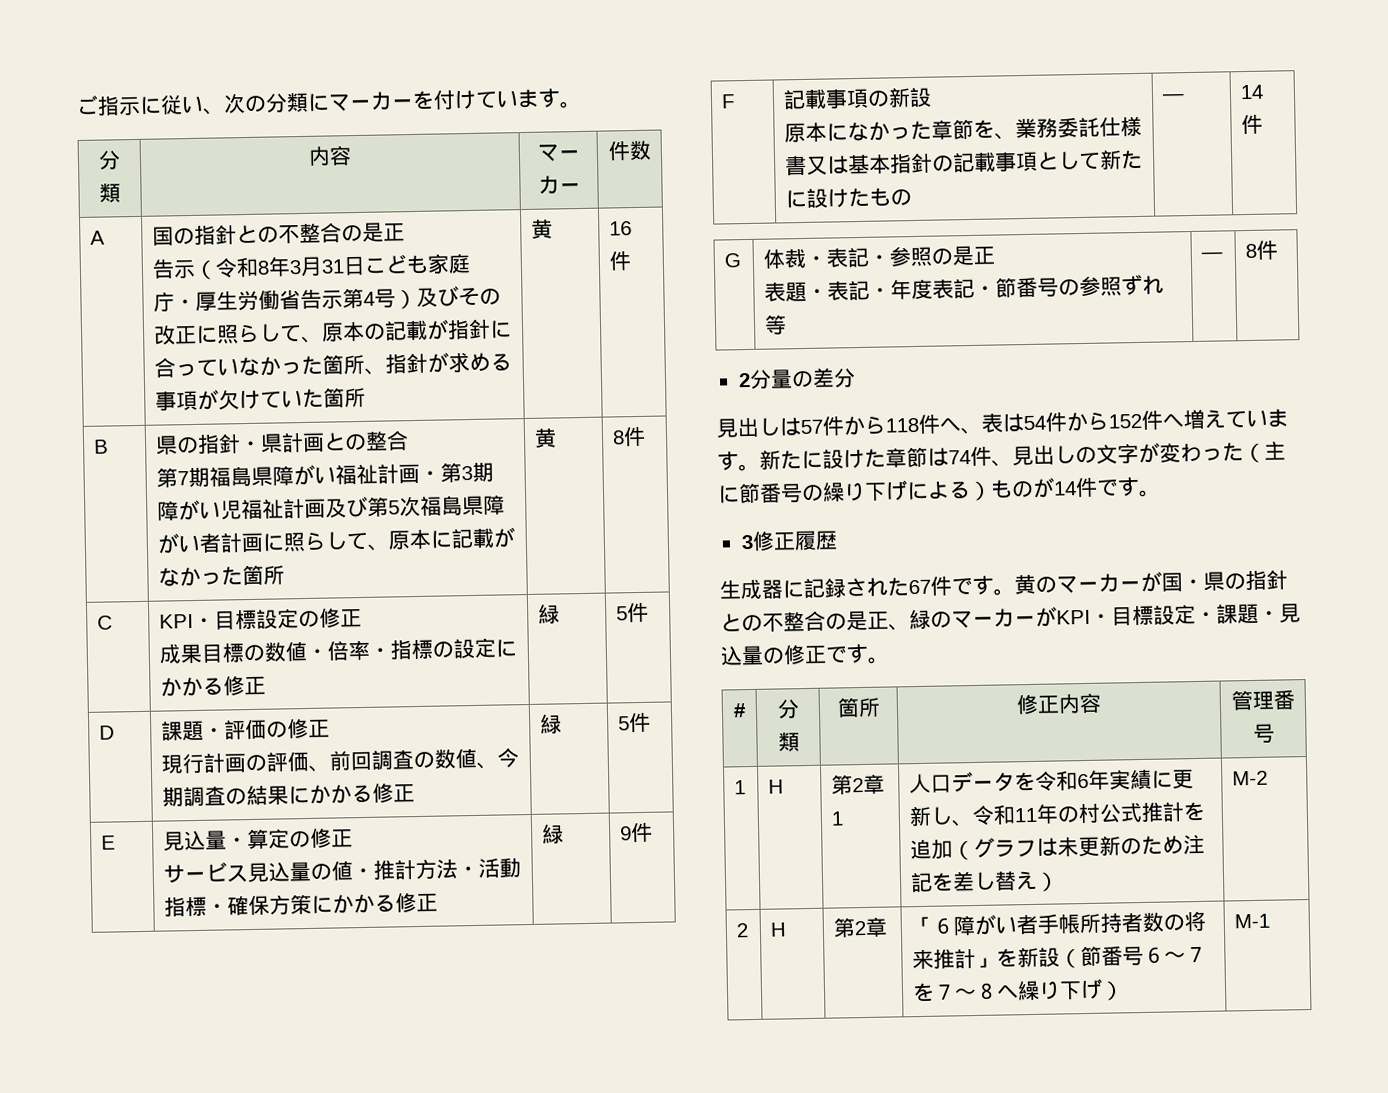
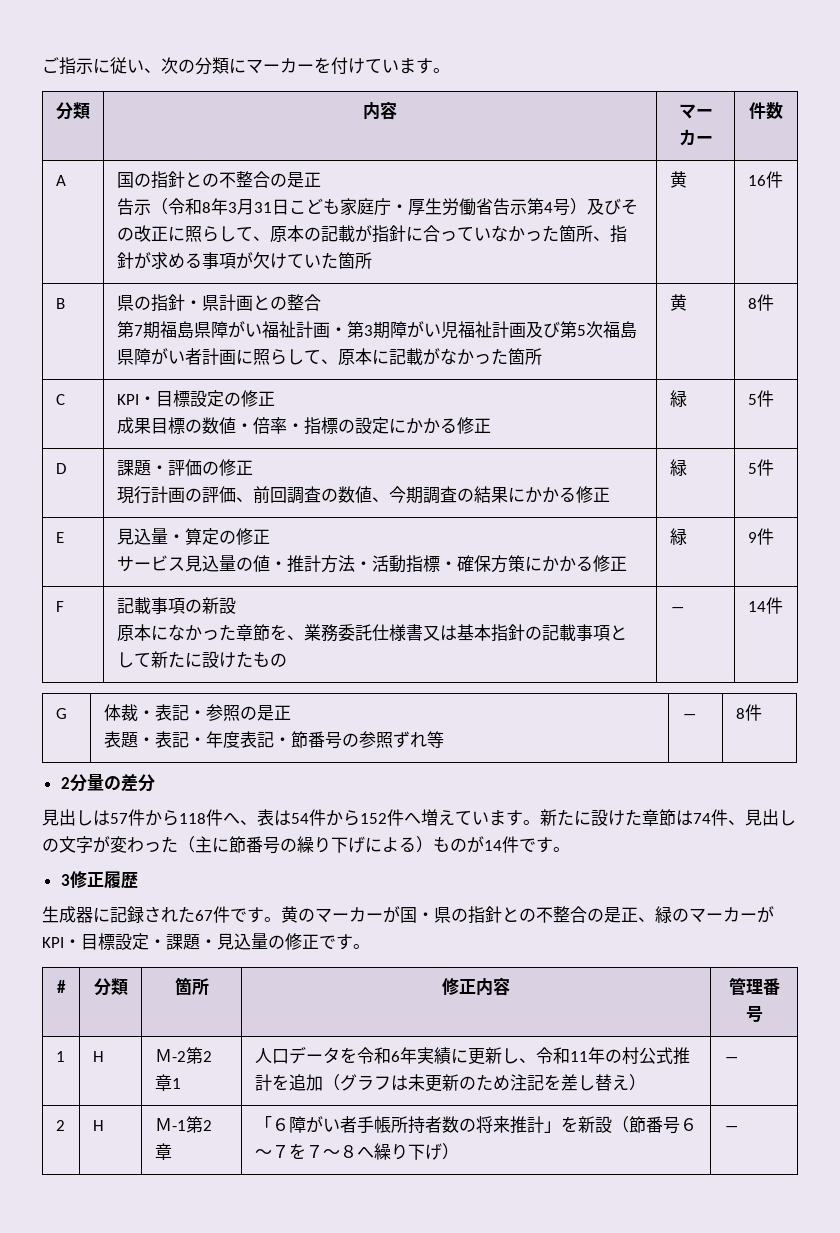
- 1 | H | 第2章1 | 人口データを令和6年実績に更新し、令和11年の村公式推計を追加（グラフは未更新のため注記を差し替え） | M-2
+ 1 | H | Ｍ-2第2章1 | 人口データを令和6年実績に更新し、令和11年の村公式推計を追加（グラフは未更新のため注記を差し替え） | ―
- 2 | H | 第2章 | 「６障がい者手帳所持者数の将来推計」を新設（節番号６〜７を７〜８へ繰り下げ） | M-1
+ 2 | H | Ｍ-1第2章 | 「６障がい者手帳所持者数の将来推計」を新設（節番号６〜７を７〜８へ繰り下げ） | ―

